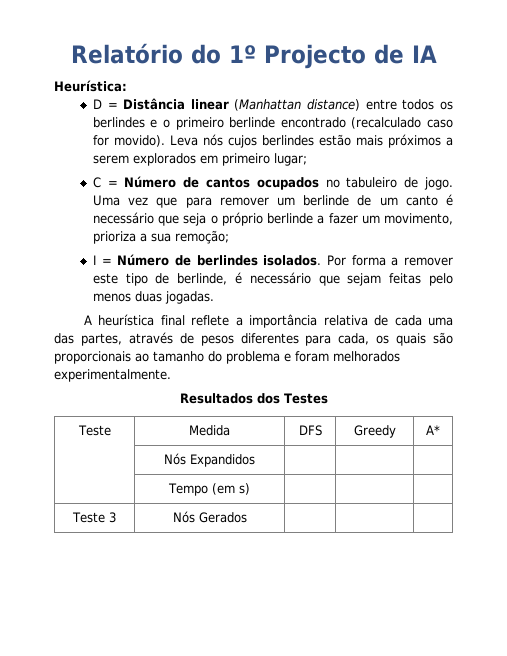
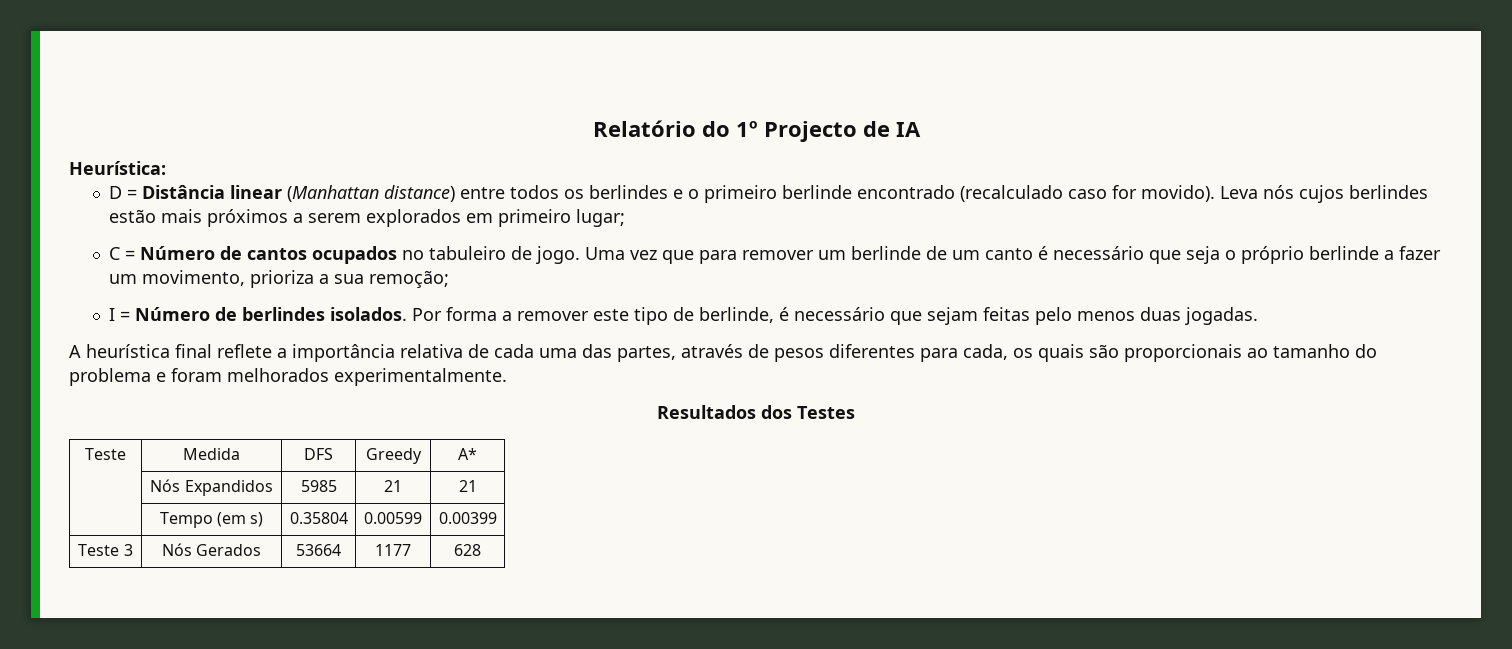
- | Nós Expandidos | | |
+ | Nós Expandidos | 5985 | 21 | 21
- | Tempo (em s) | | |
+ | Tempo (em s) | 0.35804 | 0.00599 | 0.00399
- Teste 3 | Nós Gerados | | |
+ Teste 3 | Nós Gerados | 53664 | 1177 | 628

